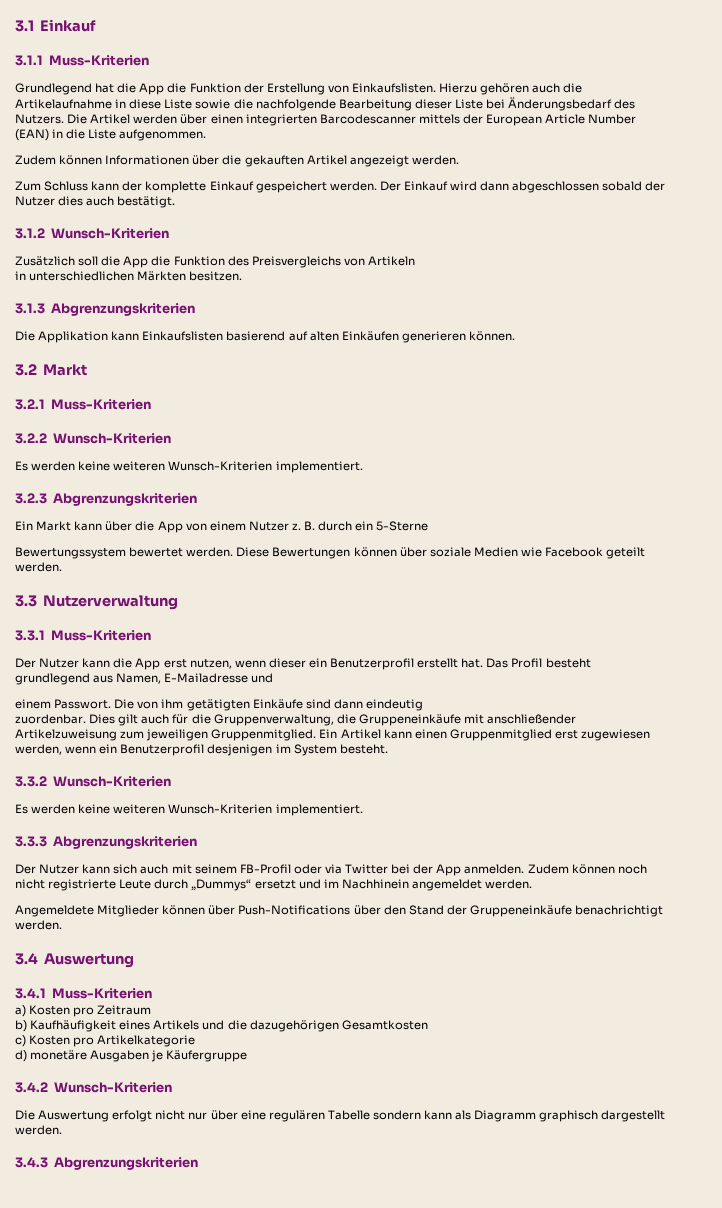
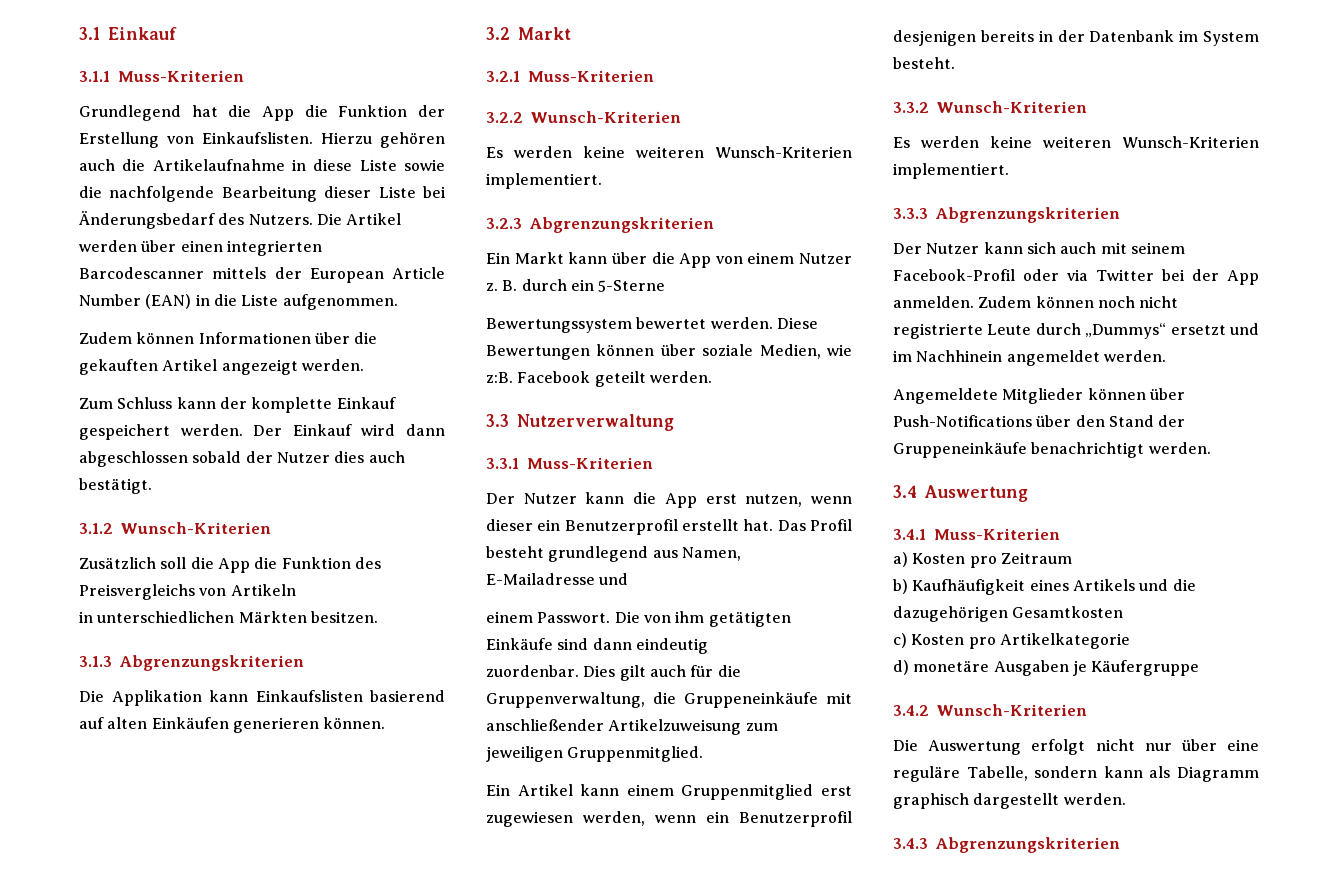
- Diese Bewertungen können über soziale Medien wie Facebook geteilt werden.
+ Diese Bewertungen können über soziale Medien, wie z:B. Facebook geteilt werden.
- Dies gilt auch für die Gruppenverwaltung, die Gruppeneinkäufe mit anschließender Artikelzuweisung zum jeweiligen Gruppenmitglied. Ein Artikel kann einen Gruppenmitglied erst zugewiesen werden, wenn ein Benutzerprofil desjenigen im System besteht.
+ Dies gilt auch für die Gruppenverwaltung, die Gruppeneinkäufe mit anschließender Artikelzuweisung zum jeweiligen Gruppenmitglied.
+ Ein Artikel kann einem Gruppenmitglied erst zugewiesen werden, wenn ein Benutzerprofil desjenigen bereits in der Datenbank im System besteht.
- Der Nutzer kann sich auch mit seinem FB-Profil oder via Twitter bei der App anmelden.
+ Der Nutzer kann sich auch mit seinem Facebook-Profil oder via Twitter bei der App anmelden.
- Die Auswertung erfolgt nicht nur über eine regulären Tabelle sondern kann als Diagramm graphisch dargestellt werden.
+ Die Auswertung erfolgt nicht nur über eine reguläre Tabelle, sondern kann als Diagramm graphisch dargestellt werden.

